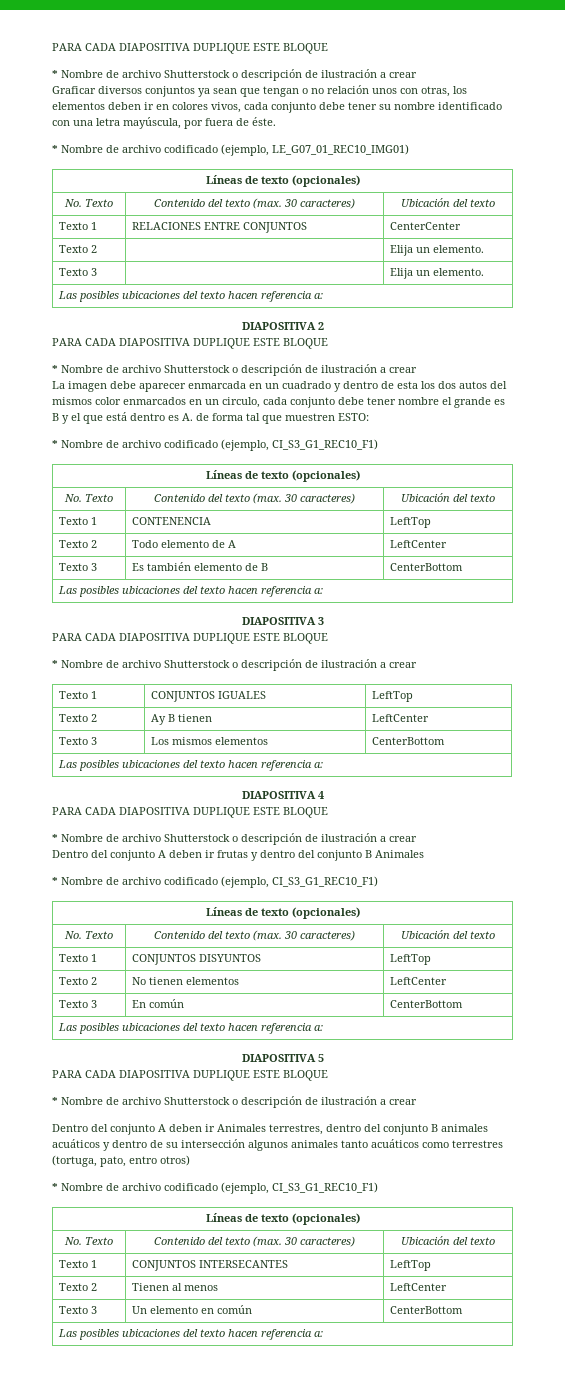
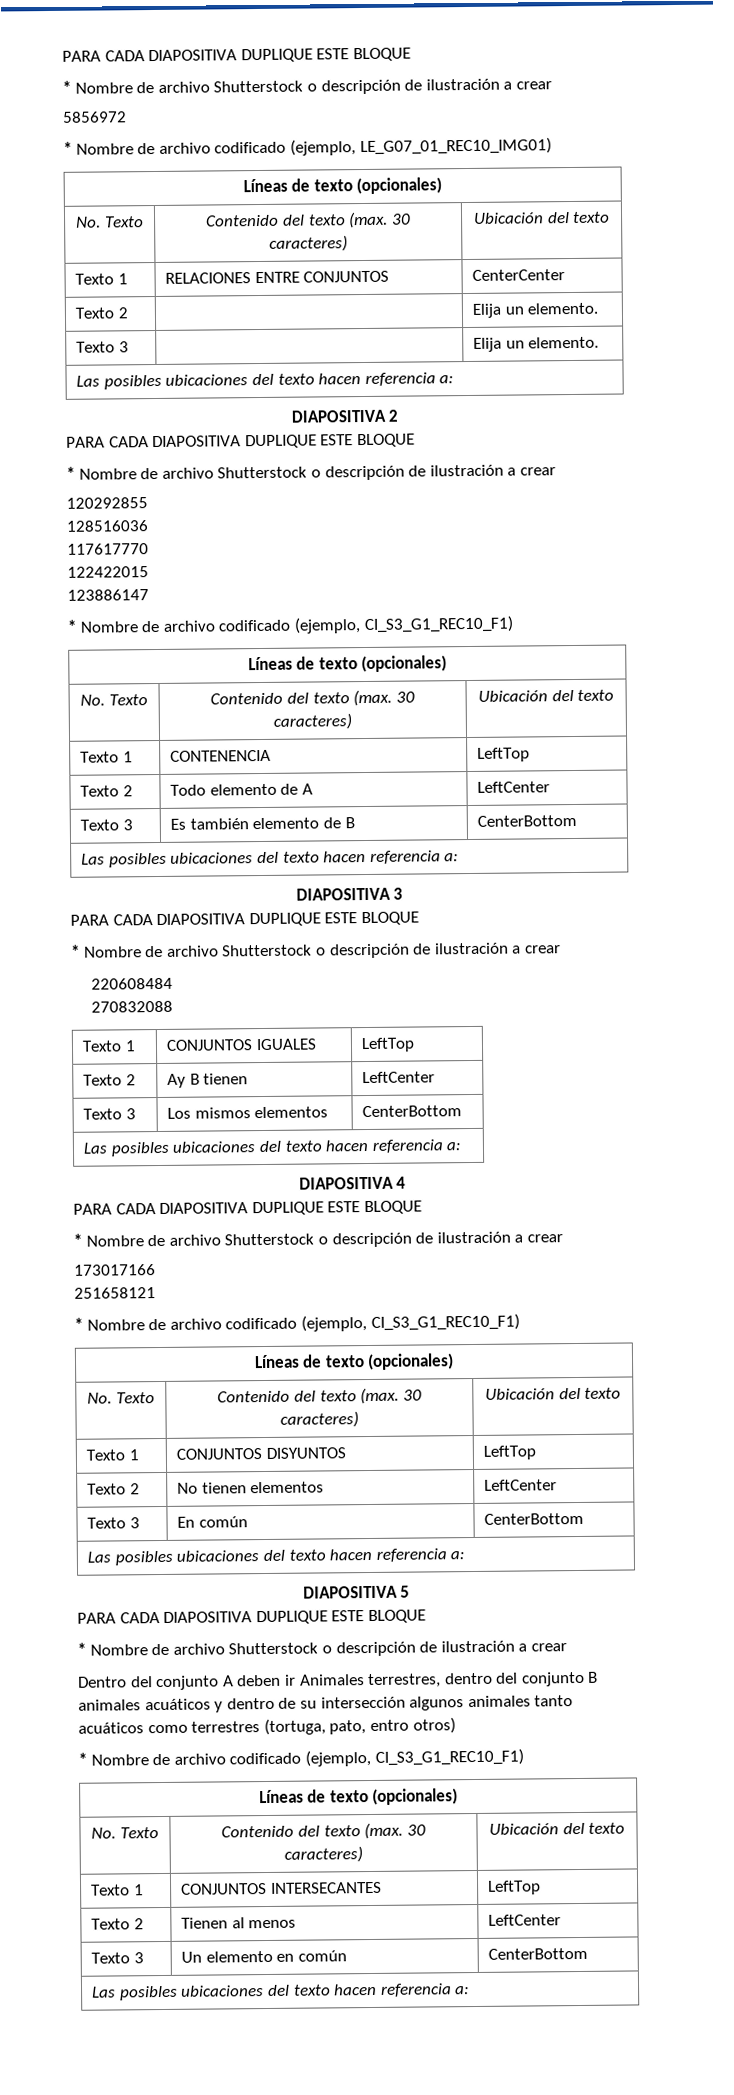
- Graficar diversos conjuntos ya sean que tengan o no relación unos con otras, los elementos deben ir en colores vivos, cada conjunto debe tener su nombre identificado con una letra mayúscula, por fuera de éste.
+ 5856972
- La imagen debe aparecer enmarcada en un cuadrado y dentro de esta los dos autos del mismos color enmarcados en un circulo, cada conjunto debe tener nombre el grande es B y el que está dentro es A. de forma tal que muestren ESTO:
+ 120292855
+ 128516036
+ 117617770
+ 122422015
+ 123886147
+ 220608484
+ 270832088
- Dentro del conjunto A deben ir frutas y dentro del conjunto B Animales
+ 173017166
+ 251658121

